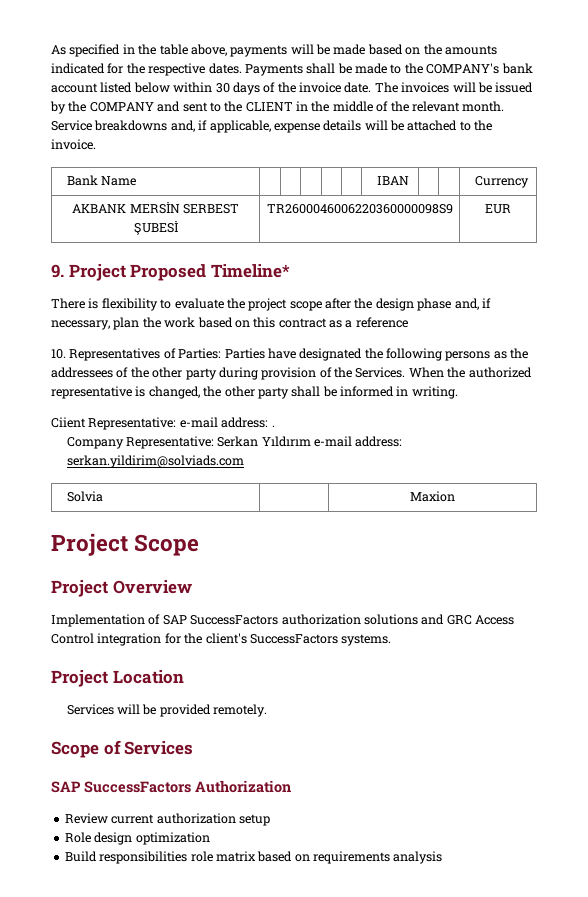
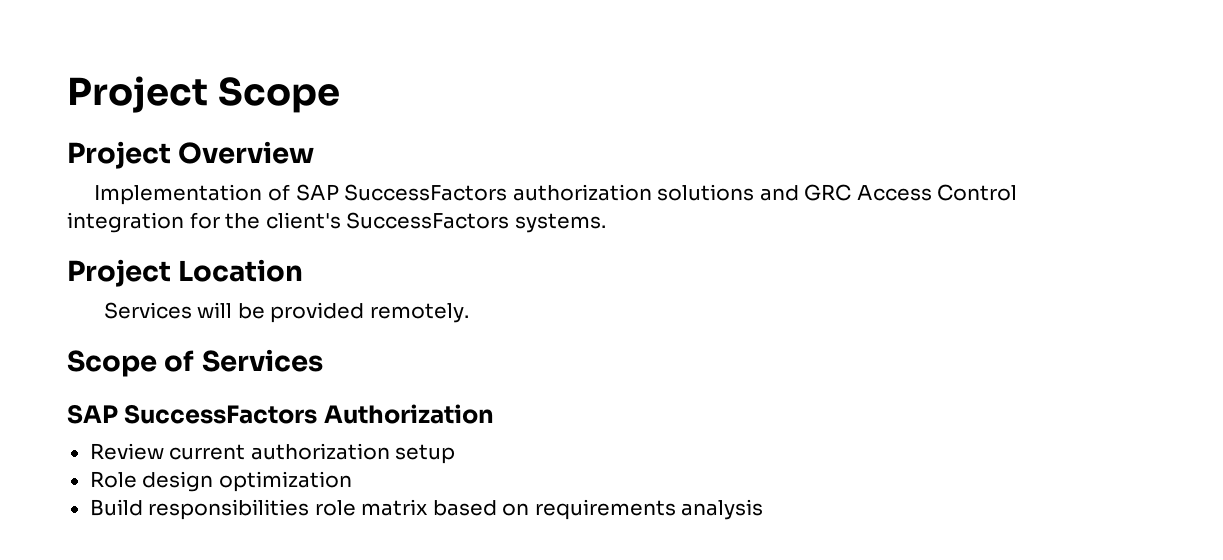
- As specified in the table above, payments will be made based on the amounts indicated for the respective dates. Payments shall be made to the COMPANY's bank account listed below within 30 days of the invoice date. The invoices will be issued by the COMPANY and sent to the CLIENT in the middle of the relevant month. Service breakdowns and, if applicable, expense details will be attached to the invoice.
- Bank Name | | | | | | IBAN | | | Currency
- AKBANK MERSİN SERBEST ŞUBESİ | TR2600046006220360000098S9 | EUR
- 9. Project Proposed Timeline*
- There is flexibility to evaluate the project scope after the design phase and, if necessary, plan the work based on this contract as a reference
- 10. Representatives of Parties: Parties have designated the following persons as the addressees of the other party during provision of the Services. When the authorized representative is changed, the other party shall be informed in writing.
- Ciient Representative: e-mail address: .
- Company Representative: Serkan Yıldırım e-mail address: serkan.yildirim@solviads.com
- Solvia | | Maxion

